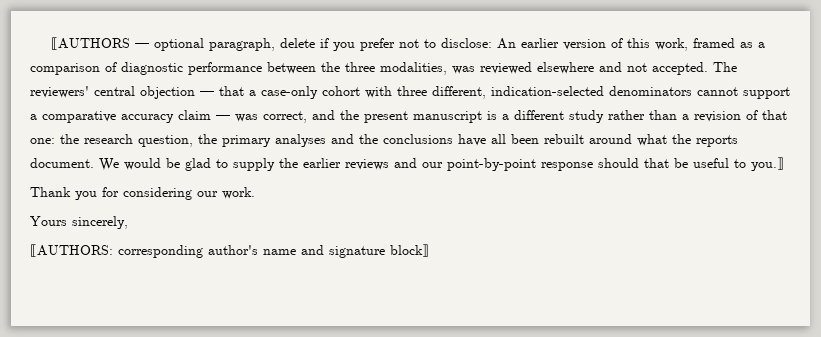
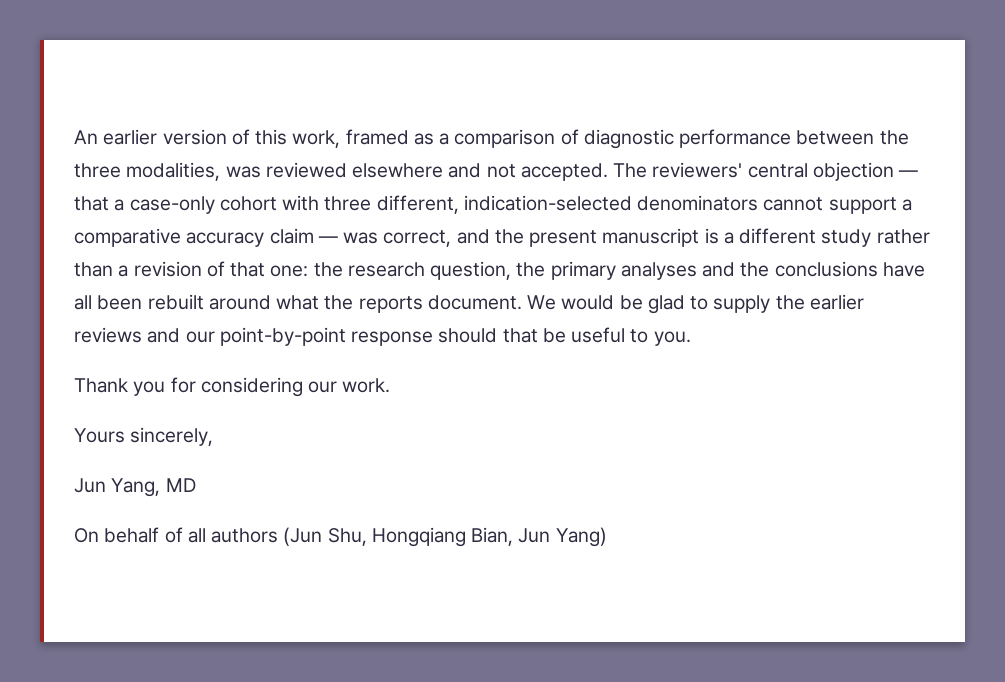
- ⟦AUTHORS — optional paragraph, delete if you prefer not to disclose: An earlier version of this work, framed as a comparison of diagnostic performance between the three modalities, was reviewed elsewhere and not accepted.
+ An earlier version of this work, framed as a comparison of diagnostic performance between the three modalities, was reviewed elsewhere and not accepted.
- We would be glad to supply the earlier reviews and our point-by-point response should that be useful to you.⟧
+ We would be glad to supply the earlier reviews and our point-by-point response should that be useful to you.
- ⟦AUTHORS: corresponding author's name and signature block⟧
+ Jun Yang, MD
+ On behalf of all authors (Jun Shu, Hongqiang Bian, Jun Yang)

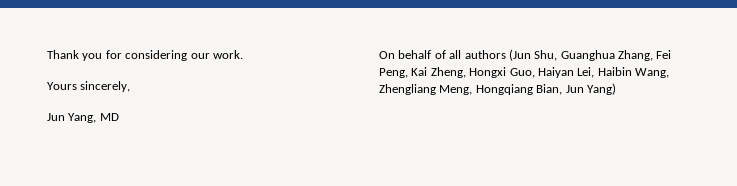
- An earlier version of this work, framed as a comparison of diagnostic performance between the three modalities, was reviewed elsewhere and not accepted. The reviewers' central objection — that a case-only cohort with three different, indication-selected denominators cannot support a comparative accuracy claim — was correct, and the present manuscript is a different study rather than a revision of that one: the research question, the primary analyses and the conclusions have all been rebuilt around what the reports document. We would be glad to supply the earlier reviews and our point-by-point response should that be useful to you.
- On behalf of all authors (Jun Shu, Hongqiang Bian, Jun Yang)
+ On behalf of all authors (Jun Shu, Guanghua Zhang, Fei Peng, Kai Zheng, Hongxi Guo, Haiyan Lei, Haibin Wang, Zhengliang Meng, Hongqiang Bian, Jun Yang)

